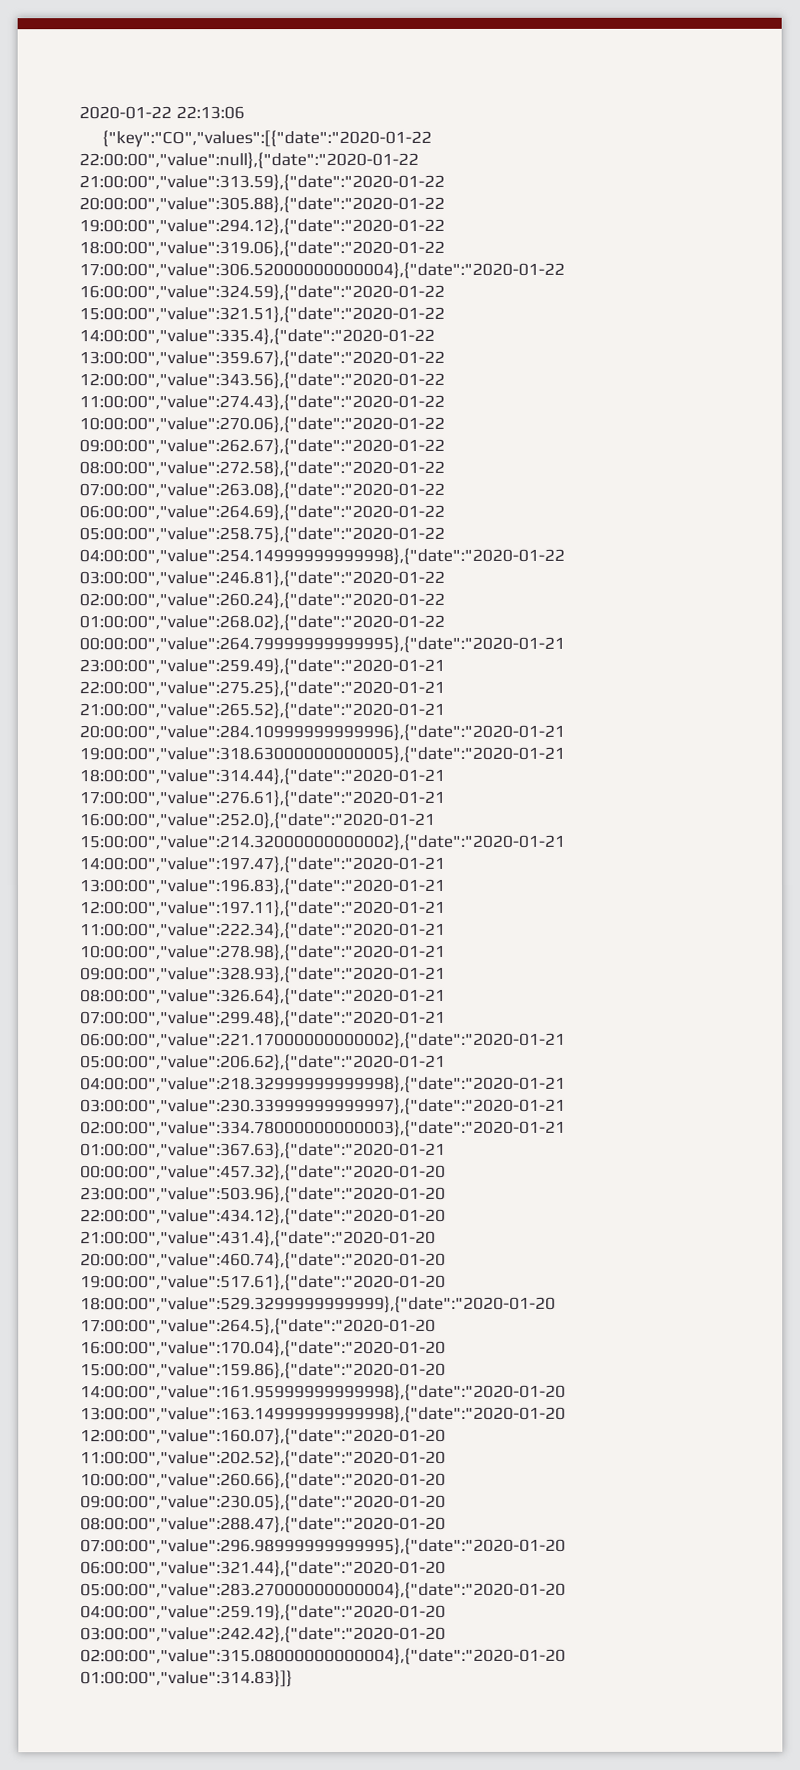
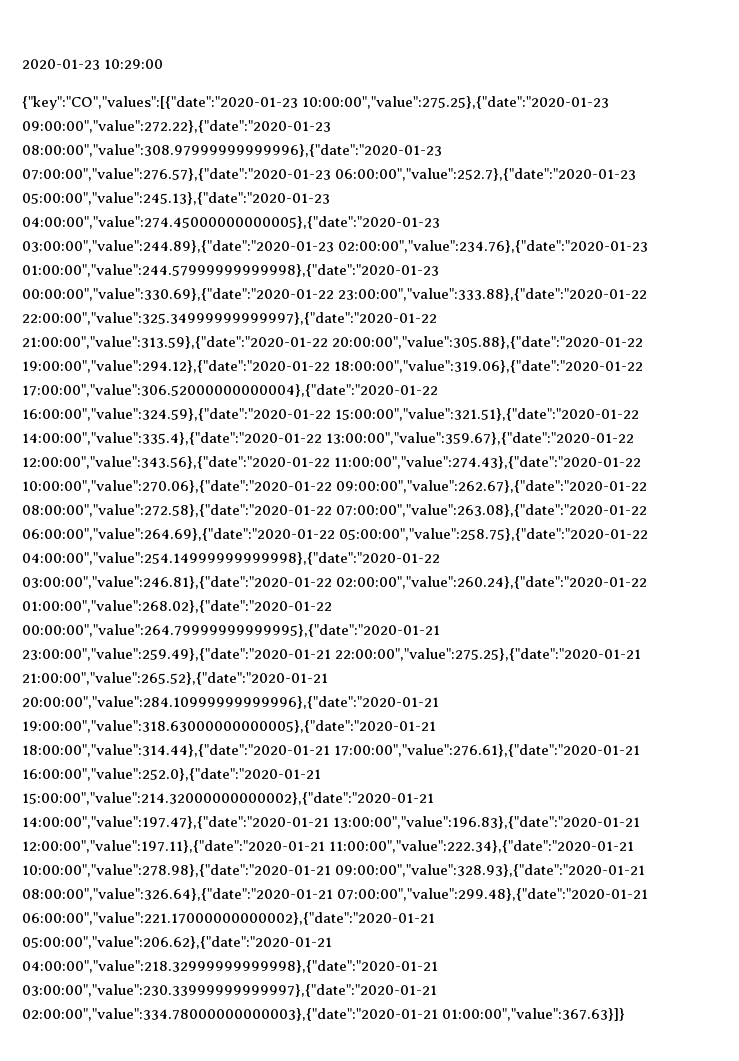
- 2020-01-22 22:13:06
- {"key":"CO","values":[{"date":"2020-01-22 22:00:00","value":null},{"date":"2020-01-22 21:00:00","value":313.59},{"date":"2020-01-22 20:00:00","value":305.88},{"date":"2020-01-22 19:00:00","value":294.12},{"date":"2020-01-22 18:00:00","value":319.06},{"date":"2020-01-22 17:00:00","value":306.52000000000004},{"date":"2020-01-22 16:00:00","value":324.59},{"date":"2020-01-22 15:00:00","value":321.51},{"date":"2020-01-22 14:00:00","value":335.4},{"date":"2020-01-22 13:00:00","value":359.67},{"date":"2020-01-22 12:00:00","value":343.56},{"date":"2020-01-22 11:00:00","value":274.43},{"date":"2020-01-22 10:00:00","value":270.06},{"date":"2020-01-22 09:00:00","value":262.67},{"date":"2020-01-22 08:00:00","value":272.58},{"date":"2020-01-22 07:00:00","value":263.08},{"date":"2020-01-22 06:00:00","value":264.69},{"date":"2020-01-22 05:00:00","value":258.75},{"date":"2020-01-22 04:00:00","value":254.14999999999998},{"date":"2020-01-22 03:00:00","value":246.81},{"date":"2020-01-22 02:00:00","value":260.24},{"date":"2020-01-22 01:00:00","value":268.02},{"date":"2020-01-22 00:00:00","value":264.79999999999995},{"date":"2020-01-21 23:00:00","value":259.49},{"date":"2020-01-21 22:00:00","value":275.25},{"date":"2020-01-21 21:00:00","value":265.52},{"date":"2020-01-21 20:00:00","value":284.10999999999996},{"date":"2020-01-21 19:00:00","value":318.63000000000005},{"date":"2020-01-21 18:00:00","value":314.44},{"date":"2020-01-21 17:00:00","value":276.61},{"date":"2020-01-21 16:00:00","value":252.0},{"date":"2020-01-21 15:00:00","value":214.32000000000002},{"date":"2020-01-21 14:00:00","value":197.47},{"date":"2020-01-21 13:00:00","value":196.83},{"date":"2020-01-21 12:00:00","value":197.11},{"date":"2020-01-21 11:00:00","value":222.34},{"date":"2020-01-21 10:00:00","value":278.98},{"date":"2020-01-21 09:00:00","value":328.93},{"date":"2020-01-21 08:00:00","value":326.64},{"date":"2020-01-21 07:00:00","value":299.48},{"date":"2020-01-21 06:00:00","value":221.17000000000002},{"date":"2020-01-21 05:00:00","value":206.62},{"date":"2020-01-21 04:00:00","value":218.32999999999998},{"date":"2020-01-21 03:00:00","value":230.33999999999997},{"date":"2020-01-21 02:00:00","value":334.78000000000003},{"date":"2020-01-21 01:00:00","value":367.63},{"date":"2020-01-21 00:00:00","value":457.32},{"date":"2020-01-20 23:00:00","value":503.96},{"date":"2020-01-20 22:00:00","value":434.12},{"date":"2020-01-20 21:00:00","value":431.4},{"date":"2020-01-20 20:00:00","value":460.74},{"date":"2020-01-20 19:00:00","value":517.61},{"date":"2020-01-20 18:00:00","value":529.3299999999999},{"date":"2020-01-20 17:00:00","value":264.5},{"date":"2020-01-20 16:00:00","value":170.04},{"date":"2020-01-20 15:00:00","value":159.86},{"date":"2020-01-20 14:00:00","value":161.95999999999998},{"date":"2020-01-20 13:00:00","value":163.14999999999998},{"date":"2020-01-20 12:00:00","value":160.07},{"date":"2020-01-20 11:00:00","value":202.52},{"date":"2020-01-20 10:00:00","value":260.66},{"date":"2020-01-20 09:00:00","value":230.05},{"date":"2020-01-20 08:00:00","value":288.47},{"date":"2020-01-20 07:00:00","value":296.98999999999995},{"date":"2020-01-20 06:00:00","value":321.44},{"date":"2020-01-20 05:00:00","value":283.27000000000004},{"date":"2020-01-20 04:00:00","value":259.19},{"date":"2020-01-20 03:00:00","value":242.42},{"date":"2020-01-20 02:00:00","value":315.08000000000004},{"date":"2020-01-20 01:00:00","value":314.83}]}
+ 2020-01-23 10:29:00
+ {"key":"CO","values":[{"date":"2020-01-23 10:00:00","value":275.25},{"date":"2020-01-23 09:00:00","value":272.22},{"date":"2020-01-23 08:00:00","value":308.97999999999996},{"date":"2020-01-23 07:00:00","value":276.57},{"date":"2020-01-23 06:00:00","value":252.7},{"date":"2020-01-23 05:00:00","value":245.13},{"date":"2020-01-23 04:00:00","value":274.45000000000005},{"date":"2020-01-23 03:00:00","value":244.89},{"date":"2020-01-23 02:00:00","value":234.76},{"date":"2020-01-23 01:00:00","value":244.57999999999998},{"date":"2020-01-23 00:00:00","value":330.69},{"date":"2020-01-22 23:00:00","value":333.88},{"date":"2020-01-22 22:00:00","value":325.34999999999997},{"date":"2020-01-22 21:00:00","value":313.59},{"date":"2020-01-22 20:00:00","value":305.88},{"date":"2020-01-22 19:00:00","value":294.12},{"date":"2020-01-22 18:00:00","value":319.06},{"date":"2020-01-22 17:00:00","value":306.52000000000004},{"date":"2020-01-22 16:00:00","value":324.59},{"date":"2020-01-22 15:00:00","value":321.51},{"date":"2020-01-22 14:00:00","value":335.4},{"date":"2020-01-22 13:00:00","value":359.67},{"date":"2020-01-22 12:00:00","value":343.56},{"date":"2020-01-22 11:00:00","value":274.43},{"date":"2020-01-22 10:00:00","value":270.06},{"date":"2020-01-22 09:00:00","value":262.67},{"date":"2020-01-22 08:00:00","value":272.58},{"date":"2020-01-22 07:00:00","value":263.08},{"date":"2020-01-22 06:00:00","value":264.69},{"date":"2020-01-22 05:00:00","value":258.75},{"date":"2020-01-22 04:00:00","value":254.14999999999998},{"date":"2020-01-22 03:00:00","value":246.81},{"date":"2020-01-22 02:00:00","value":260.24},{"date":"2020-01-22 01:00:00","value":268.02},{"date":"2020-01-22 00:00:00","value":264.79999999999995},{"date":"2020-01-21 23:00:00","value":259.49},{"date":"2020-01-21 22:00:00","value":275.25},{"date":"2020-01-21 21:00:00","value":265.52},{"date":"2020-01-21 20:00:00","value":284.10999999999996},{"date":"2020-01-21 19:00:00","value":318.63000000000005},{"date":"2020-01-21 18:00:00","value":314.44},{"date":"2020-01-21 17:00:00","value":276.61},{"date":"2020-01-21 16:00:00","value":252.0},{"date":"2020-01-21 15:00:00","value":214.32000000000002},{"date":"2020-01-21 14:00:00","value":197.47},{"date":"2020-01-21 13:00:00","value":196.83},{"date":"2020-01-21 12:00:00","value":197.11},{"date":"2020-01-21 11:00:00","value":222.34},{"date":"2020-01-21 10:00:00","value":278.98},{"date":"2020-01-21 09:00:00","value":328.93},{"date":"2020-01-21 08:00:00","value":326.64},{"date":"2020-01-21 07:00:00","value":299.48},{"date":"2020-01-21 06:00:00","value":221.17000000000002},{"date":"2020-01-21 05:00:00","value":206.62},{"date":"2020-01-21 04:00:00","value":218.32999999999998},{"date":"2020-01-21 03:00:00","value":230.33999999999997},{"date":"2020-01-21 02:00:00","value":334.78000000000003},{"date":"2020-01-21 01:00:00","value":367.63}]}

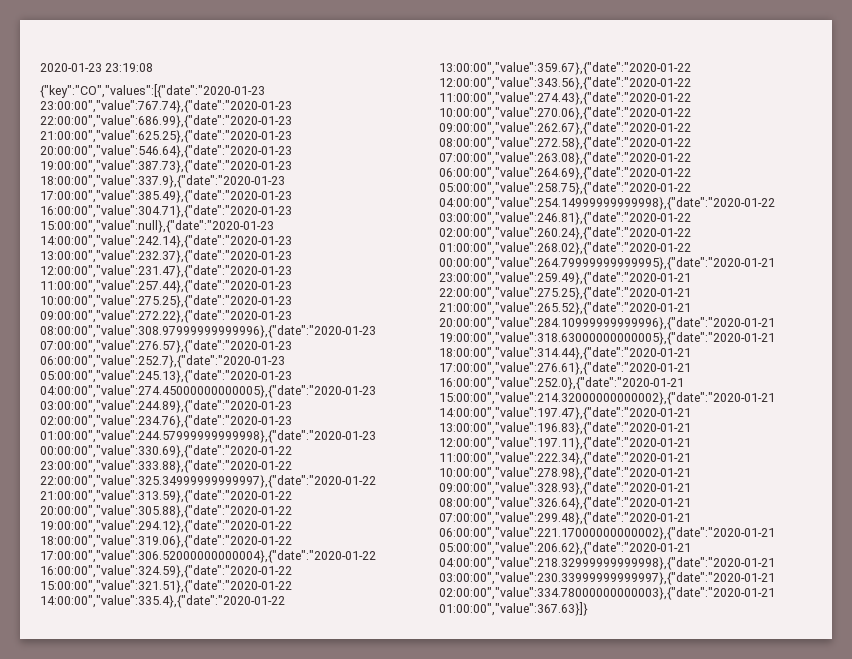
- 2020-01-23 10:29:00
+ 2020-01-23 23:19:08
- {"key":"CO","values":[{"date":"2020-01-23 10:00:00","value":275.25},{"date":"2020-01-23 09:00:00","value":272.22},{"date":"2020-01-23 08:00:00","value":308.97999999999996},{"date":"2020-01-23 07:00:00","value":276.57},{"date":"2020-01-23 06:00:00","value":252.7},{"date":"2020-01-23 05:00:00","value":245.13},{"date":"2020-01-23 04:00:00","value":274.45000000000005},{"date":"2020-01-23 03:00:00","value":244.89},{"date":"2020-01-23 02:00:00","value":234.76},{"date":"2020-01-23 01:00:00","value":244.57999999999998},{"date":"2020-01-23 00:00:00","value":330.69},{"date":"2020-01-22 23:00:00","value":333.88},{"date":"2020-01-22 22:00:00","value":325.34999999999997},{"date":"2020-01-22 21:00:00","value":313.59},{"date":"2020-01-22 20:00:00","value":305.88},{"date":"2020-01-22 19:00:00","value":294.12},{"date":"2020-01-22 18:00:00","value":319.06},{"date":"2020-01-22 17:00:00","value":306.52000000000004},{"date":"2020-01-22 16:00:00","value":324.59},{"date":"2020-01-22 15:00:00","value":321.51},{"date":"2020-01-22 14:00:00","value":335.4},{"date":"2020-01-22 13:00:00","value":359.67},{"date":"2020-01-22 12:00:00","value":343.56},{"date":"2020-01-22 11:00:00","value":274.43},{"date":"2020-01-22 10:00:00","value":270.06},{"date":"2020-01-22 09:00:00","value":262.67},{"date":"2020-01-22 08:00:00","value":272.58},{"date":"2020-01-22 07:00:00","value":263.08},{"date":"2020-01-22 06:00:00","value":264.69},{"date":"2020-01-22 05:00:00","value":258.75},{"date":"2020-01-22 04:00:00","value":254.14999999999998},{"date":"2020-01-22 03:00:00","value":246.81},{"date":"2020-01-22 02:00:00","value":260.24},{"date":"2020-01-22 01:00:00","value":268.02},{"date":"2020-01-22 00:00:00","value":264.79999999999995},{"date":"2020-01-21 23:00:00","value":259.49},{"date":"2020-01-21 22:00:00","value":275.25},{"date":"2020-01-21 21:00:00","value":265.52},{"date":"2020-01-21 20:00:00","value":284.10999999999996},{"date":"2020-01-21 19:00:00","value":318.63000000000005},{"date":"2020-01-21 18:00:00","value":314.44},{"date":"2020-01-21 17:00:00","value":276.61},{"date":"2020-01-21 16:00:00","value":252.0},{"date":"2020-01-21 15:00:00","value":214.32000000000002},{"date":"2020-01-21 14:00:00","value":197.47},{"date":"2020-01-21 13:00:00","value":196.83},{"date":"2020-01-21 12:00:00","value":197.11},{"date":"2020-01-21 11:00:00","value":222.34},{"date":"2020-01-21 10:00:00","value":278.98},{"date":"2020-01-21 09:00:00","value":328.93},{"date":"2020-01-21 08:00:00","value":326.64},{"date":"2020-01-21 07:00:00","value":299.48},{"date":"2020-01-21 06:00:00","value":221.17000000000002},{"date":"2020-01-21 05:00:00","value":206.62},{"date":"2020-01-21 04:00:00","value":218.32999999999998},{"date":"2020-01-21 03:00:00","value":230.33999999999997},{"date":"2020-01-21 02:00:00","value":334.78000000000003},{"date":"2020-01-21 01:00:00","value":367.63}]}
+ {"key":"CO","values":[{"date":"2020-01-23 23:00:00","value":767.74},{"date":"2020-01-23 22:00:00","value":686.99},{"date":"2020-01-23 21:00:00","value":625.25},{"date":"2020-01-23 20:00:00","value":546.64},{"date":"2020-01-23 19:00:00","value":387.73},{"date":"2020-01-23 18:00:00","value":337.9},{"date":"2020-01-23 17:00:00","value":385.49},{"date":"2020-01-23 16:00:00","value":304.71},{"date":"2020-01-23 15:00:00","value":null},{"date":"2020-01-23 14:00:00","value":242.14},{"date":"2020-01-23 13:00:00","value":232.37},{"date":"2020-01-23 12:00:00","value":231.47},{"date":"2020-01-23 11:00:00","value":257.44},{"date":"2020-01-23 10:00:00","value":275.25},{"date":"2020-01-23 09:00:00","value":272.22},{"date":"2020-01-23 08:00:00","value":308.97999999999996},{"date":"2020-01-23 07:00:00","value":276.57},{"date":"2020-01-23 06:00:00","value":252.7},{"date":"2020-01-23 05:00:00","value":245.13},{"date":"2020-01-23 04:00:00","value":274.45000000000005},{"date":"2020-01-23 03:00:00","value":244.89},{"date":"2020-01-23 02:00:00","value":234.76},{"date":"2020-01-23 01:00:00","value":244.57999999999998},{"date":"2020-01-23 00:00:00","value":330.69},{"date":"2020-01-22 23:00:00","value":333.88},{"date":"2020-01-22 22:00:00","value":325.34999999999997},{"date":"2020-01-22 21:00:00","value":313.59},{"date":"2020-01-22 20:00:00","value":305.88},{"date":"2020-01-22 19:00:00","value":294.12},{"date":"2020-01-22 18:00:00","value":319.06},{"date":"2020-01-22 17:00:00","value":306.52000000000004},{"date":"2020-01-22 16:00:00","value":324.59},{"date":"2020-01-22 15:00:00","value":321.51},{"date":"2020-01-22 14:00:00","value":335.4},{"date":"2020-01-22 13:00:00","value":359.67},{"date":"2020-01-22 12:00:00","value":343.56},{"date":"2020-01-22 11:00:00","value":274.43},{"date":"2020-01-22 10:00:00","value":270.06},{"date":"2020-01-22 09:00:00","value":262.67},{"date":"2020-01-22 08:00:00","value":272.58},{"date":"2020-01-22 07:00:00","value":263.08},{"date":"2020-01-22 06:00:00","value":264.69},{"date":"2020-01-22 05:00:00","value":258.75},{"date":"2020-01-22 04:00:00","value":254.14999999999998},{"date":"2020-01-22 03:00:00","value":246.81},{"date":"2020-01-22 02:00:00","value":260.24},{"date":"2020-01-22 01:00:00","value":268.02},{"date":"2020-01-22 00:00:00","value":264.79999999999995},{"date":"2020-01-21 23:00:00","value":259.49},{"date":"2020-01-21 22:00:00","value":275.25},{"date":"2020-01-21 21:00:00","value":265.52},{"date":"2020-01-21 20:00:00","value":284.10999999999996},{"date":"2020-01-21 19:00:00","value":318.63000000000005},{"date":"2020-01-21 18:00:00","value":314.44},{"date":"2020-01-21 17:00:00","value":276.61},{"date":"2020-01-21 16:00:00","value":252.0},{"date":"2020-01-21 15:00:00","value":214.32000000000002},{"date":"2020-01-21 14:00:00","value":197.47},{"date":"2020-01-21 13:00:00","value":196.83},{"date":"2020-01-21 12:00:00","value":197.11},{"date":"2020-01-21 11:00:00","value":222.34},{"date":"2020-01-21 10:00:00","value":278.98},{"date":"2020-01-21 09:00:00","value":328.93},{"date":"2020-01-21 08:00:00","value":326.64},{"date":"2020-01-21 07:00:00","value":299.48},{"date":"2020-01-21 06:00:00","value":221.17000000000002},{"date":"2020-01-21 05:00:00","value":206.62},{"date":"2020-01-21 04:00:00","value":218.32999999999998},{"date":"2020-01-21 03:00:00","value":230.33999999999997},{"date":"2020-01-21 02:00:00","value":334.78000000000003},{"date":"2020-01-21 01:00:00","value":367.63}]}

